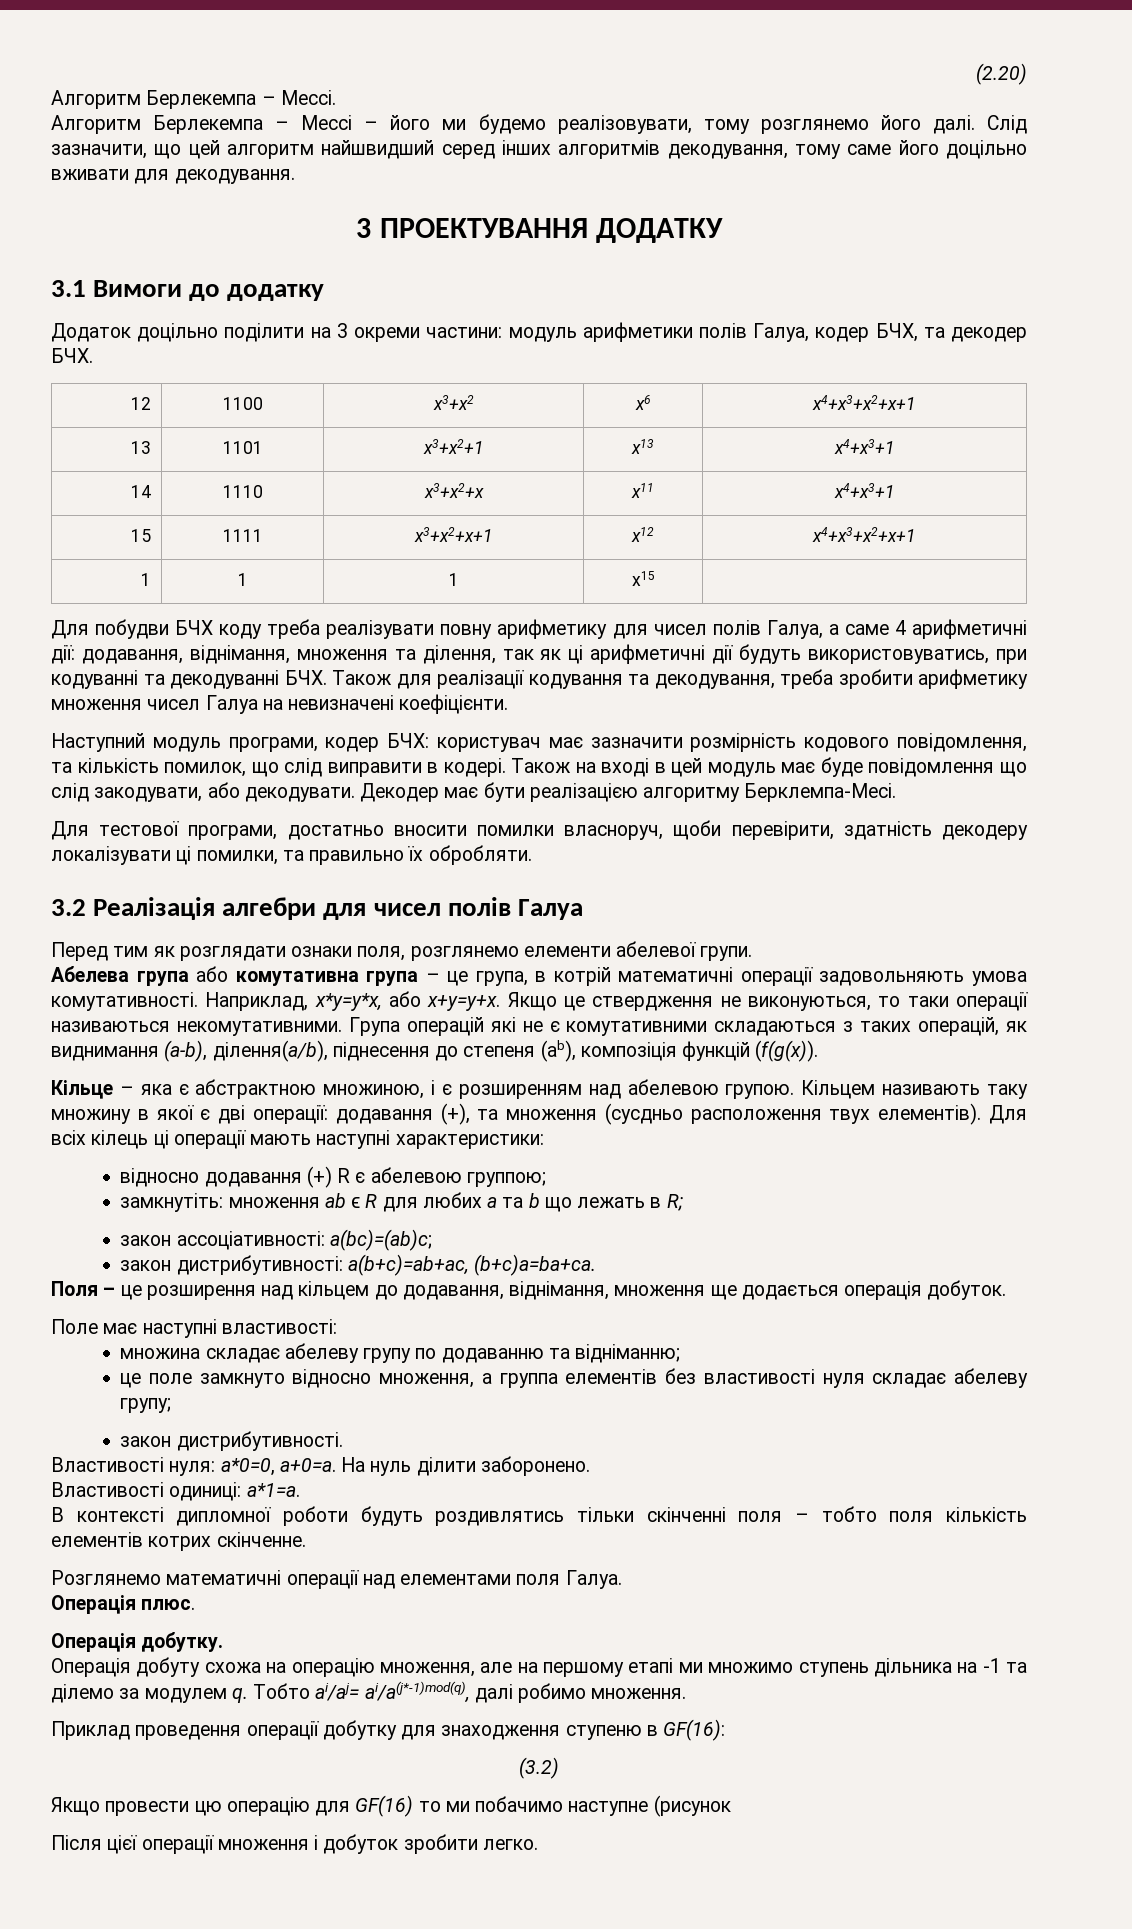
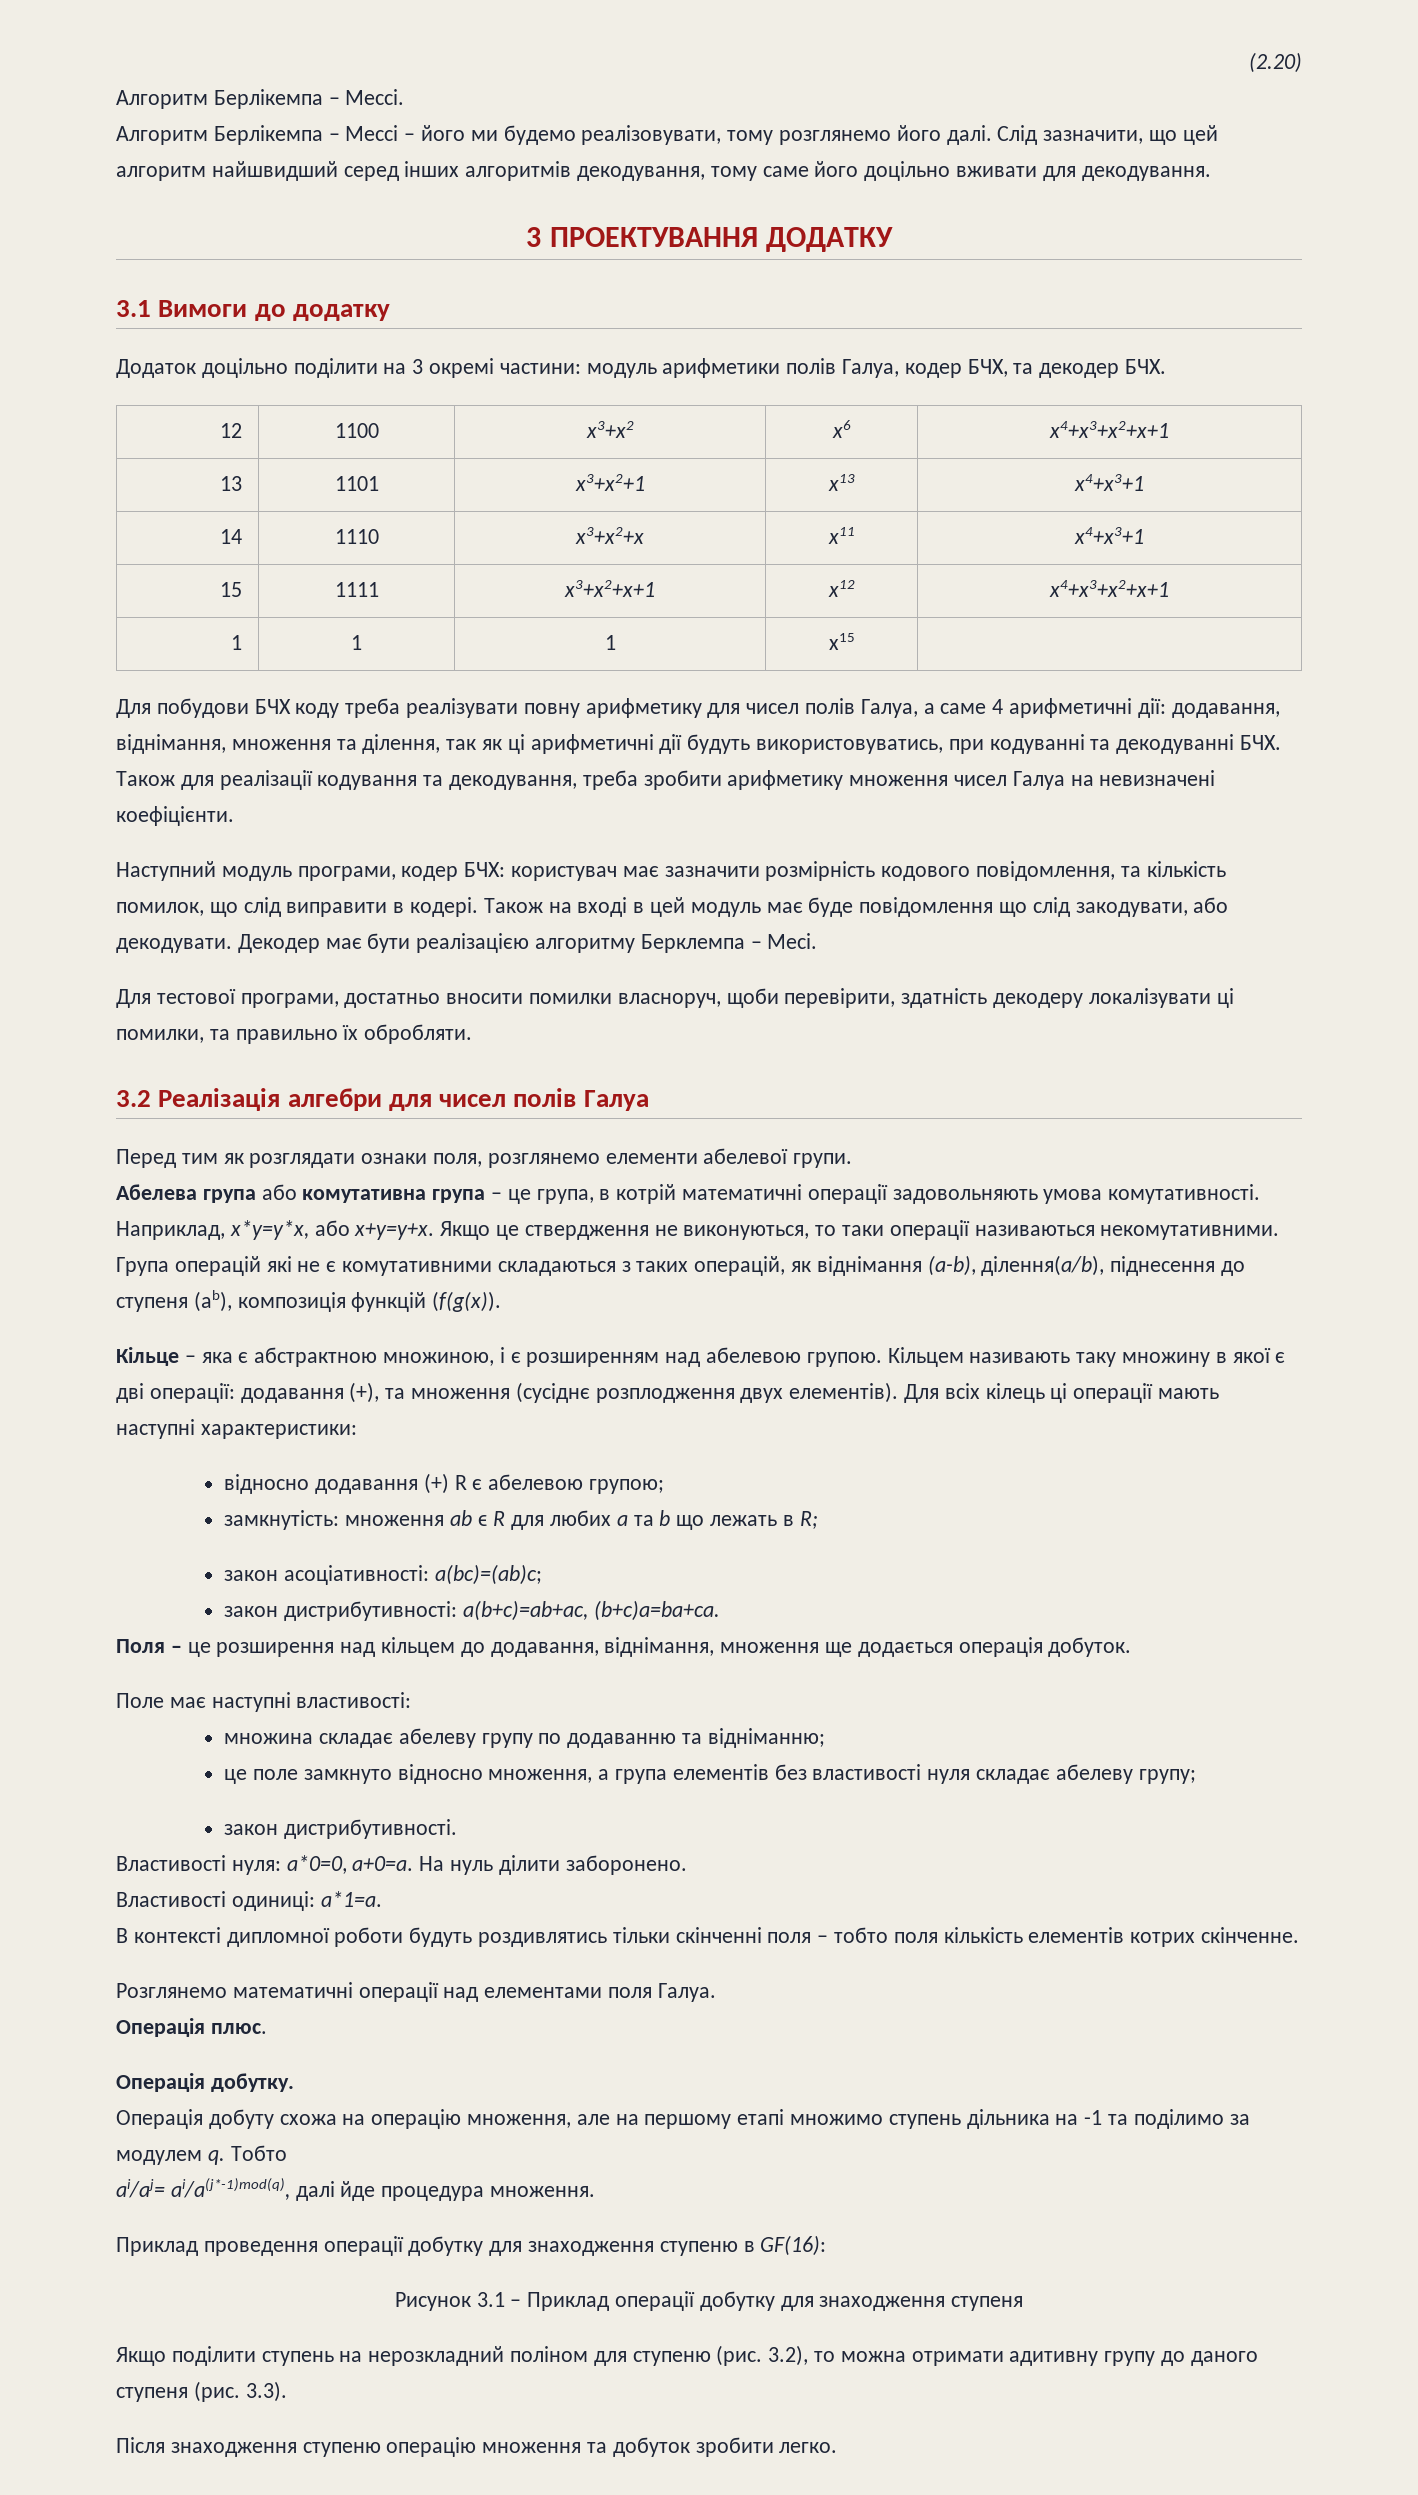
- Алгоритм Берлекемпа – Мессі.
+ Алгоритм Берлікемпа – Мессі.
- Алгоритм Берлекемпа – Мессі – його ми будемо реалізовувати, тому розглянемо його далі.
+ Алгоритм Берлікемпа – Мессі – його ми будемо реалізовувати, тому розглянемо його далі.
- Додаток доцільно поділити на 3 окреми частини: модуль арифметики полів Галуа, кодер БЧХ, та декодер БЧХ.
+ Додаток доцільно поділити на 3 окремі частини: модуль арифметики полів Галуа, кодер БЧХ, та декодер БЧХ.
- Для побудви БЧХ коду треба реалізувати повну арифметику для чисел полів Галуа, а саме 4 арифметичні дії: додавання, віднімання, множення та ділення, так як ці арифметичні дії будуть використовуватись, при кодуванні та декодуванні БЧХ. Також для реалізації кодування та декодування, треба зробити арифметику множення чисел Галуа на невизначені коефіцієнти.
+ Для побудови БЧХ коду треба реалізувати повну арифметику для чисел полів Галуа, а саме 4 арифметичні дії: додавання, віднімання, множення та ділення, так як ці арифметичні дії будуть використовуватись, при кодуванні та декодуванні БЧХ. Також для реалізації кодування та декодування, треба зробити арифметику множення чисел Галуа на невизначені коефіцієнти.
- Декодер має бути реалізацією алгоритму Берклемпа-Месі.
+ Декодер має бути реалізацією алгоритму Берклемпа – Месі.
- Група операцій які не є комутативними складаються з таких операцій, як виднимання (a-b), ділення(a/b), піднесення до степеня (ab), композіція функцій (f(g(x)).
+ Група операцій які не є комутативними складаються з таких операцій, як віднімання (a-b), ділення(a/b), піднесення до ступеня (ab), композиція функцій (f(g(x)).
- Кільцем називають таку множину в якої є дві операції: додавання (+), та множення (сусдньо расположення твух елементів).
+ Кільцем називають таку множину в якої є дві операції: додавання (+), та множення (сусіднє розплодження двух елементів).
- відносно додавання (+) R є абелевою группою;
- замкнутіть: множення ab ϵ R для любих a та b що лежать в R;
+ відносно додавання (+) R є абелевою групою;
+ замкнутість: множення ab ϵ R для любих a та b що лежать в R;
- закон ассоціативності: a(bc)=(ab)c;
+ закон асоціативності: a(bc)=(ab)c;
- це поле замкнуто відносно множення, а группа елементів без властивості нуля складає абелеву групу;
+ це поле замкнуто відносно множення, а група елементів без властивості нуля складає абелеву групу;
- Операція добуту схожа на операцію множення, але на першому етапі ми множимо ступень дільника на -1 та ділемо за модулем q.
+ Операція добуту схожа на операцію множення, але на першому етапі множимо ступень дільника на -1 та поділимо за модулем q.
- Тобто ai/aj= ai/a(j*-1)mod(q), далі робимо множення.
+ Тобто
+ ai/aj= ai/a(j*-1)mod(q), далі йде процедура множення.
- (3.2)
- Якщо провести цю операцію для GF(16) то ми побачимо наступне (рисунок
- Після цієї операції множення і добуток зробити легко.
+ Рисунок 3.1 – Приклад операції добутку для знаходження ступеня
+ Якщо поділити ступень на нерозкладний поліном для ступеню (рис. 3.2), то можна отримати адитивну групу до даного ступеня (рис. 3.3).
+ Після знаходження ступеню операцію множення та добуток зробити легко.

